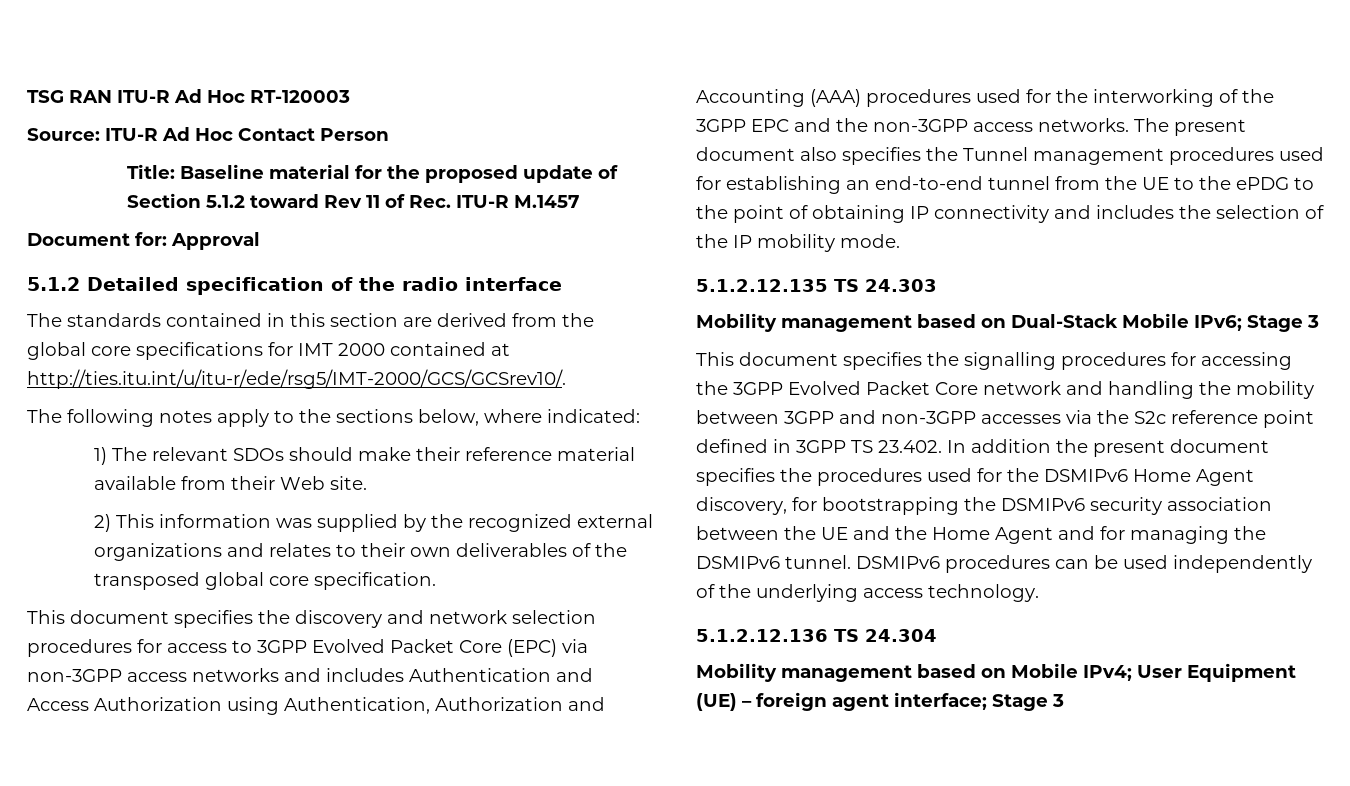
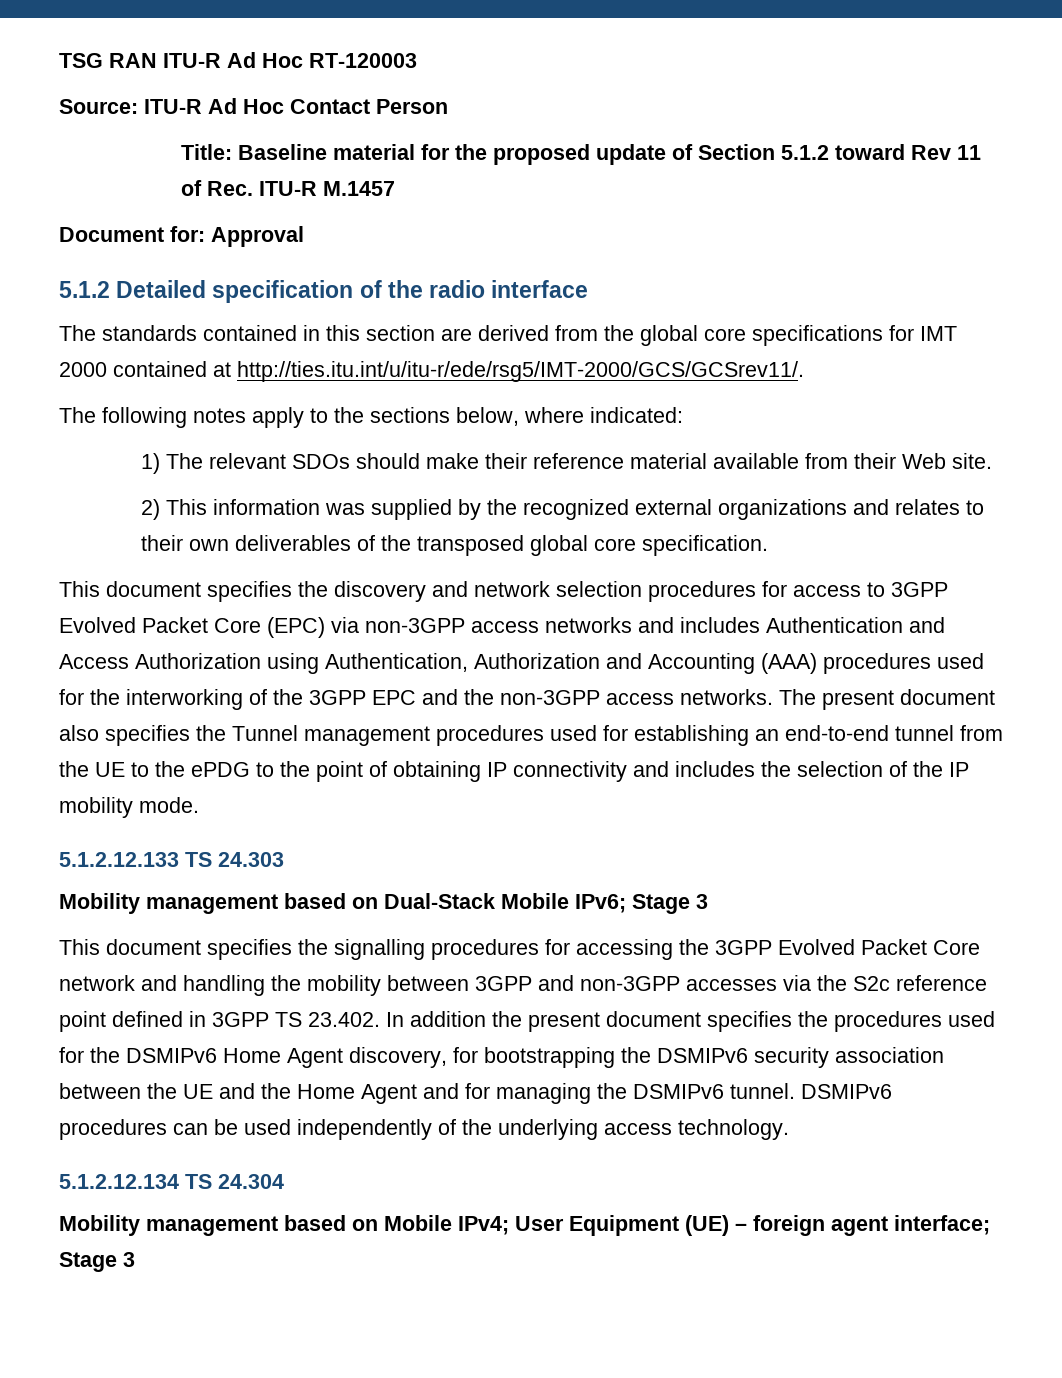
- The standards contained in this section are derived from the global core specifications for IMT 2000 contained at http://ties.itu.int/u/itu-r/ede/rsg5/IMT-2000/GCS/GCSrev10/.
+ The standards contained in this section are derived from the global core specifications for IMT 2000 contained at http://ties.itu.int/u/itu-r/ede/rsg5/IMT-2000/GCS/GCSrev11/.
- 5.1.2.12.135 TS 24.303
+ 5.1.2.12.133 TS 24.303
- 5.1.2.12.136 TS 24.304
+ 5.1.2.12.134 TS 24.304

